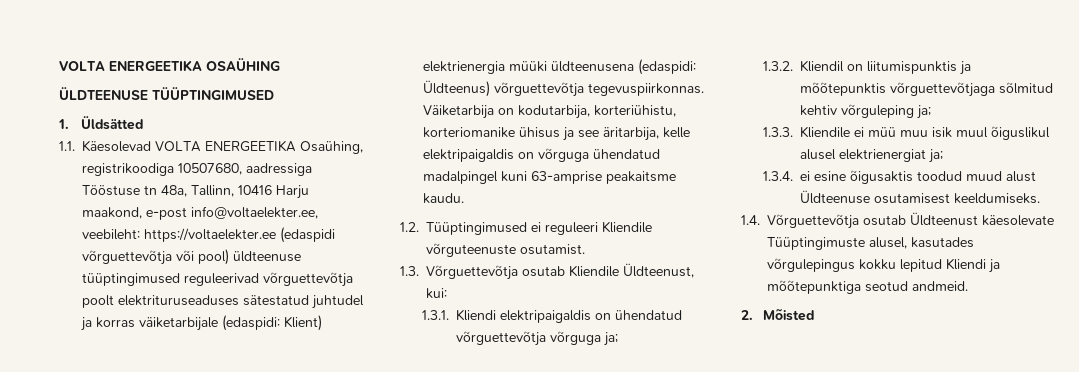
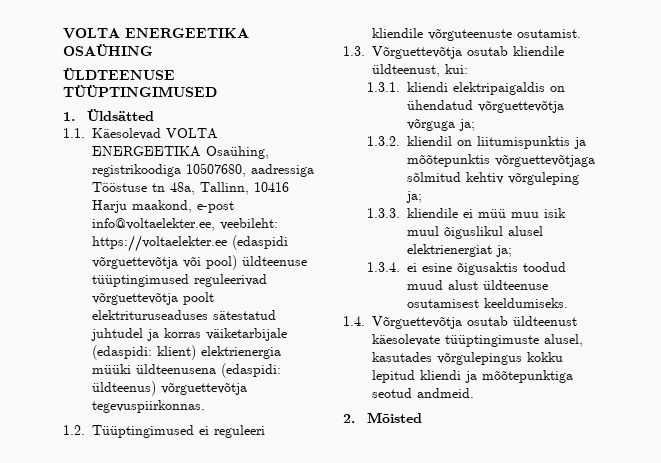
- 1.1. Käesolevad VOLTA ENERGEETIKA Osaühing, registrikoodiga 10507680, aadressiga Tööstuse tn 48a, Tallinn, 10416 Harju maakond, e-post info@voltaelekter.ee, veebileht: https://voltaelekter.ee (edaspidi võrguettevõtja või pool) üldteenuse tüüptingimused reguleerivad võrguettevõtja poolt elektrituruseaduses sätestatud juhtudel ja korras väiketarbijale (edaspidi: Klient) elektrienergia müüki üldteenusena (edaspidi: Üldteenus) võrguettevõtja tegevuspiirkonnas. Väiketarbija on kodutarbija, korteriühistu, korteriomanike ühisus ja see äritarbija, kelle elektripaigaldis on võrguga ühendatud madalpingel kuni 63-amprise peakaitsme kaudu.
+ 1.1. Käesolevad VOLTA ENERGEETIKA Osaühing, registrikoodiga 10507680, aadressiga Tööstuse tn 48a, Tallinn, 10416 Harju maakond, e-post info@voltaelekter.ee, veebileht: https://voltaelekter.ee (edaspidi võrguettevõtja või pool) üldteenuse tüüptingimused reguleerivad võrguettevõtja poolt elektrituruseaduses sätestatud juhtudel ja korras väiketarbijale (edaspidi: klient) elektrienergia müüki üldteenusena (edaspidi: üldteenus) võrguettevõtja tegevuspiirkonnas.
- 1.2. Tüüptingimused ei reguleeri Kliendile võrguteenuste osutamist.
+ 1.2. Tüüptingimused ei reguleeri kliendile võrguteenuste osutamist.
- 1.3. Võrguettevõtja osutab Kliendile Üldteenust, kui:
+ 1.3. Võrguettevõtja osutab kliendile üldteenust, kui:
- 1.3.1. Kliendi elektripaigaldis on ühendatud võrguettevõtja võrguga ja;
+ 1.3.1. kliendi elektripaigaldis on ühendatud võrguettevõtja võrguga ja;
- 1.3.2. Kliendil on liitumispunktis ja mõõtepunktis võrguettevõtjaga sõlmitud kehtiv võrguleping ja;
+ 1.3.2. kliendil on liitumispunktis ja mõõtepunktis võrguettevõtjaga sõlmitud kehtiv võrguleping ja;
- 1.3.3. Kliendile ei müü muu isik muul õiguslikul alusel elektrienergiat ja;
+ 1.3.3. kliendile ei müü muu isik muul õiguslikul alusel elektrienergiat ja;
- 1.3.4. ei esine õigusaktis toodud muud alust Üldteenuse osutamisest keeldumiseks.
+ 1.3.4. ei esine õigusaktis toodud muud alust üldteenuse osutamisest keeldumiseks.
- 1.4. Võrguettevõtja osutab Üldteenust käesolevate Tüüptingimuste alusel, kasutades võrgulepingus kokku lepitud Kliendi ja mõõtepunktiga seotud andmeid.
+ 1.4. Võrguettevõtja osutab üldteenust käesolevate tüüptingimuste alusel, kasutades võrgulepingus kokku lepitud kliendi ja mõõtepunktiga seotud andmeid.

